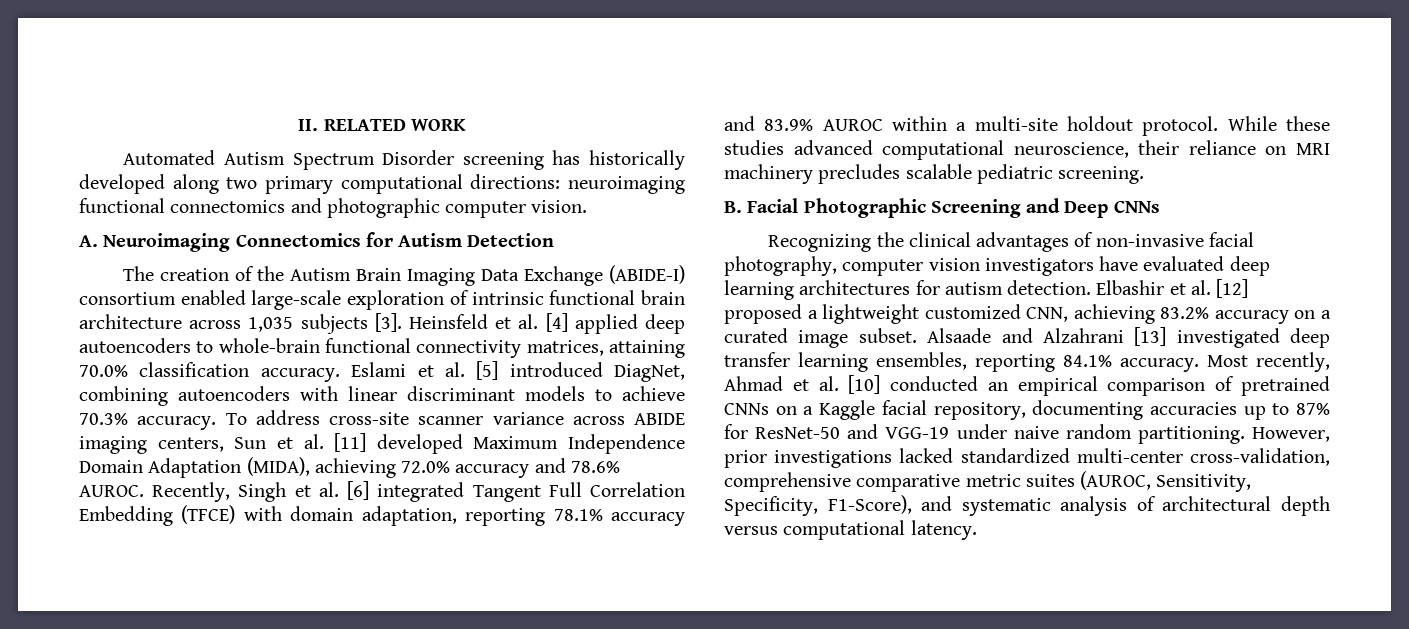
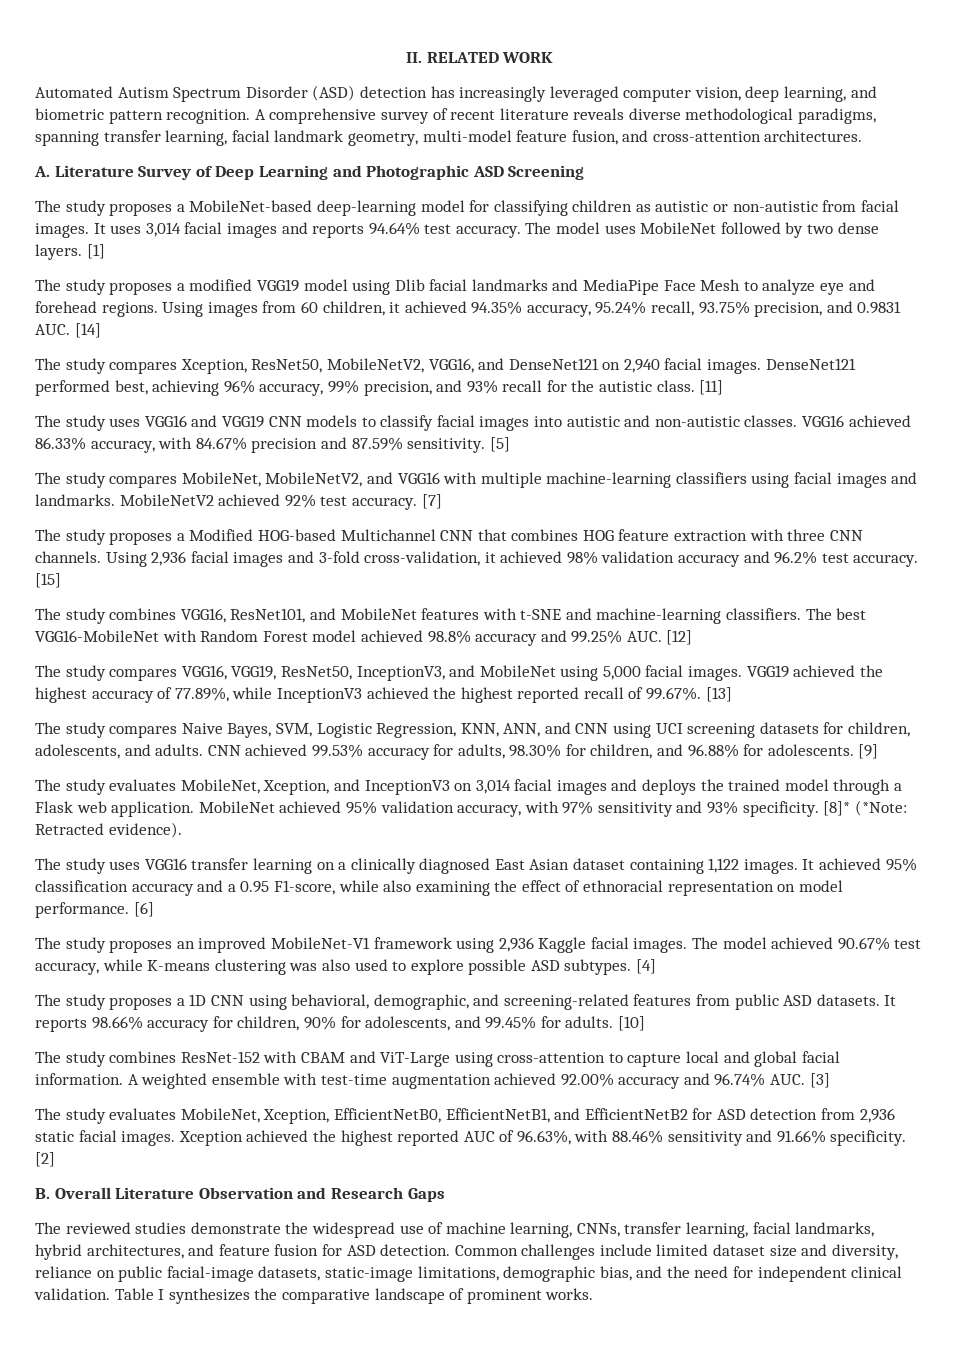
- Automated Autism Spectrum Disorder screening has historically developed along two primary computational directions: neuroimaging functional connectomics and photographic computer vision.
- A. Neuroimaging Connectomics for Autism Detection
- The creation of the Autism Brain Imaging Data Exchange (ABIDE-I) consortium enabled large-scale exploration of intrinsic functional brain architecture across 1,035 subjects [3]. Heinsfeld et al. [4] applied deep autoencoders to whole-brain functional connectivity matrices, attaining 70.0% classification accuracy. Eslami et al. [5] introduced DiagNet, combining autoencoders with linear discriminant models to achieve 70.3% accuracy. To address cross-site scanner variance across ABIDE imaging centers, Sun et al. [11] developed Maximum Independence Domain Adaptation (MIDA), achieving 72.0% accuracy and 78.6% AUROC. Recently, Singh et al. [6] integrated Tangent Full Correlation Embedding (TFCE) with domain adaptation, reporting 78.1% accuracy and 83.9% AUROC within a multi-site holdout protocol. While these studies advanced computational neuroscience, their reliance on MRI machinery precludes scalable pediatric screening.
- B. Facial Photographic Screening and Deep CNNs
- Recognizing the clinical advantages of non-invasive facial photography, computer vision investigators have evaluated deep learning architectures for autism detection. Elbashir et al. [12] proposed a lightweight customized CNN, achieving 83.2% accuracy on a curated image subset. Alsaade and Alzahrani [13] investigated deep transfer learning ensembles, reporting 84.1% accuracy. Most recently, Ahmad et al. [10] conducted an empirical comparison of pretrained CNNs on a Kaggle facial repository, documenting accuracies up to 87% for ResNet-50 and VGG-19 under naive random partitioning. However, prior investigations lacked standardized multi-center cross-validation, comprehensive comparative metric suites (AUROC, Sensitivity, Specificity, F1-Score), and systematic analysis of architectural depth versus computational latency.
+ Automated Autism Spectrum Disorder (ASD) detection has increasingly leveraged computer vision, deep learning, and biometric pattern recognition. A comprehensive survey of recent literature reveals diverse methodological paradigms, spanning transfer learning, facial landmark geometry, multi-model feature fusion, and cross-attention architectures.
+ A. Literature Survey of Deep Learning and Photographic ASD Screening
+ The study proposes a MobileNet-based deep-learning model for classifying children as autistic or non-autistic from facial images. It uses 3,014 facial images and reports 94.64% test accuracy. The model uses MobileNet followed by two dense layers. [1]
+ The study proposes a modified VGG19 model using Dlib facial landmarks and MediaPipe Face Mesh to analyze eye and forehead regions. Using images from 60 children, it achieved 94.35% accuracy, 95.24% recall, 93.75% precision, and 0.9831 AUC. [14]
+ The study compares Xception, ResNet50, MobileNetV2, VGG16, and DenseNet121 on 2,940 facial images. DenseNet121 performed best, achieving 96% accuracy, 99% precision, and 93% recall for the autistic class. [11]
+ The study uses VGG16 and VGG19 CNN models to classify facial images into autistic and non-autistic classes. VGG16 achieved 86.33% accuracy, with 84.67% precision and 87.59% sensitivity. [5]
+ The study compares MobileNet, MobileNetV2, and VGG16 with multiple machine-learning classifiers using facial images and landmarks. MobileNetV2 achieved 92% test accuracy. [7]
+ The study proposes a Modified HOG-based Multichannel CNN that combines HOG feature extraction with three CNN channels. Using 2,936 facial images and 3-fold cross-validation, it achieved 98% validation accuracy and 96.2% test accuracy. [15]
+ The study combines VGG16, ResNet101, and MobileNet features with t-SNE and machine-learning classifiers. The best VGG16-MobileNet with Random Forest model achieved 98.8% accuracy and 99.25% AUC. [12]
+ The study compares VGG16, VGG19, ResNet50, InceptionV3, and MobileNet using 5,000 facial images. VGG19 achieved the highest accuracy of 77.89%, while InceptionV3 achieved the highest reported recall of 99.67%. [13]
+ The study compares Naive Bayes, SVM, Logistic Regression, KNN, ANN, and CNN using UCI screening datasets for children, adolescents, and adults. CNN achieved 99.53% accuracy for adults, 98.30% for children, and 96.88% for adolescents. [9]
+ The study evaluates MobileNet, Xception, and InceptionV3 on 3,014 facial images and deploys the trained model through a Flask web application. MobileNet achieved 95% validation accuracy, with 97% sensitivity and 93% specificity. [8]* (*Note: Retracted evidence).
+ The study uses VGG16 transfer learning on a clinically diagnosed East Asian dataset containing 1,122 images. It achieved 95% classification accuracy and a 0.95 F1-score, while also examining the effect of ethnoracial representation on model performance. [6]
+ The study proposes an improved MobileNet-V1 framework using 2,936 Kaggle facial images. The model achieved 90.67% test accuracy, while K-means clustering was also used to explore possible ASD subtypes. [4]
+ The study proposes a 1D CNN using behavioral, demographic, and screening-related features from public ASD datasets. It reports 98.66% accuracy for children, 90% for adolescents, and 99.45% for adults. [10]
+ The study combines ResNet-152 with CBAM and ViT-Large using cross-attention to capture local and global facial information. A weighted ensemble with test-time augmentation achieved 92.00% accuracy and 96.74% AUC. [3]
+ The study evaluates MobileNet, Xception, EfficientNetB0, EfficientNetB1, and EfficientNetB2 for ASD detection from 2,936 static facial images. Xception achieved the highest reported AUC of 96.63%, with 88.46% sensitivity and 91.66% specificity. [2]
+ B. Overall Literature Observation and Research Gaps
+ The reviewed studies demonstrate the widespread use of machine learning, CNNs, transfer learning, facial landmarks, hybrid architectures, and feature fusion for ASD detection. Common challenges include limited dataset size and diversity, reliance on public facial-image datasets, static-image limitations, demographic bias, and the need for independent clinical validation. Table I synthesizes the comparative landscape of prominent works.

